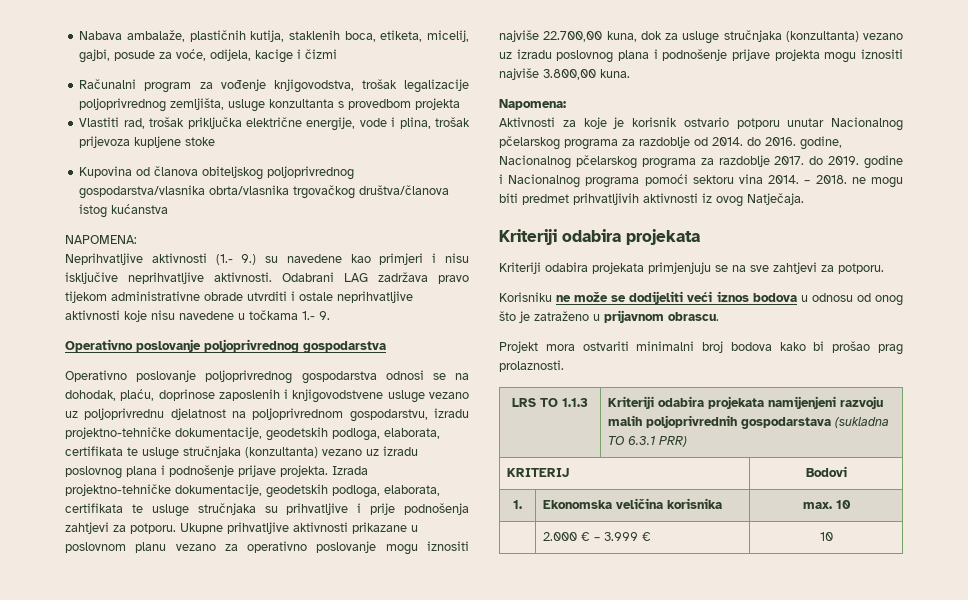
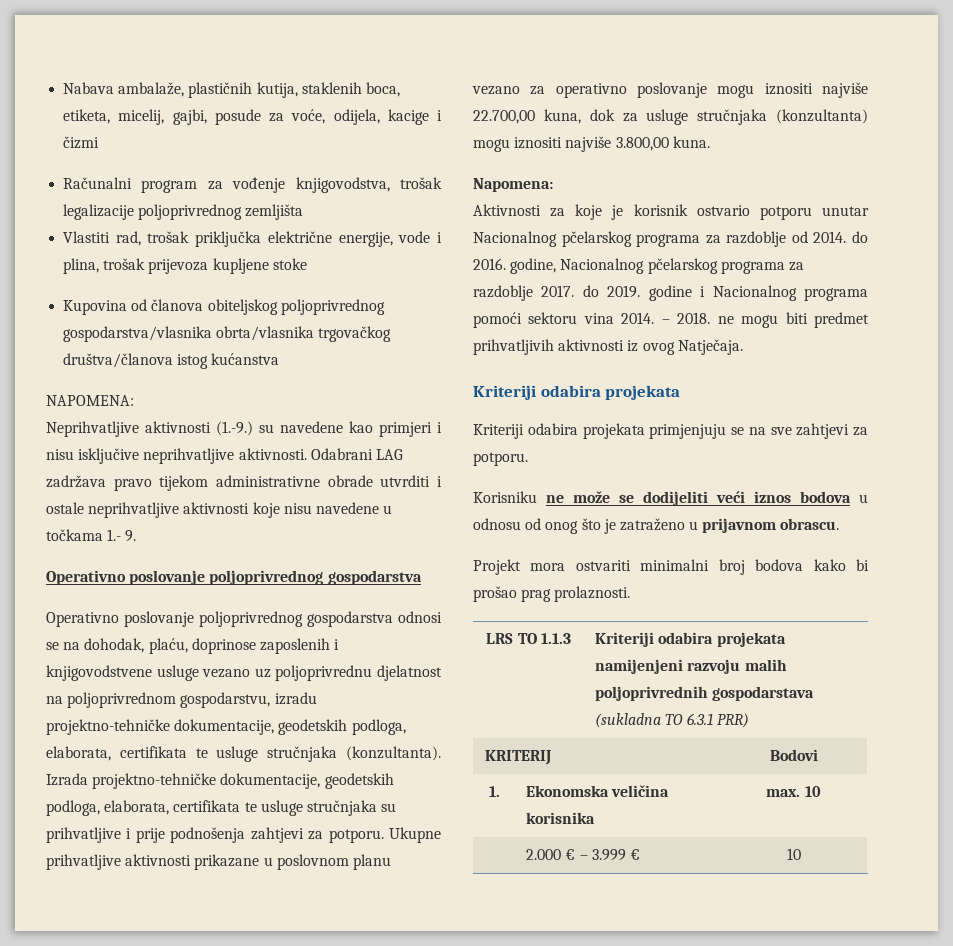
- Računalni program za vođenje knjigovodstva, trošak legalizacije poljoprivrednog zemljišta, usluge konzultanta s provedbom projekta
+ Računalni program za vođenje knjigovodstva, trošak legalizacije poljoprivrednog zemljišta
- Neprihvatljive aktivnosti (1.- 9.) su navedene kao primjeri i nisu isključive neprihvatljive aktivnosti.
+ Neprihvatljive aktivnosti (1.-9.) su navedene kao primjeri i nisu isključive neprihvatljive aktivnosti.
- Operativno poslovanje poljoprivrednog gospodarstva odnosi se na dohodak, plaću, doprinose zaposlenih i knjigovodstvene usluge vezano uz poljoprivrednu djelatnost na poljoprivrednom gospodarstvu, izradu projektno-tehničke dokumentacije, geodetskih podloga, elaborata, certifikata te usluge stručnjaka (konzultanta) vezano uz izradu poslovnog plana i podnošenje prijave projekta.
+ Operativno poslovanje poljoprivrednog gospodarstva odnosi se na dohodak, plaću, doprinose zaposlenih i knjigovodstvene usluge vezano uz poljoprivrednu djelatnost na poljoprivrednom gospodarstvu, izradu projektno-tehničke dokumentacije, geodetskih podloga, elaborata, certifikata te usluge stručnjaka (konzultanta).
- Ukupne prihvatljive aktivnosti prikazane u poslovnom planu vezano za operativno poslovanje mogu iznositi najviše 22.700,00 kuna, dok za usluge stručnjaka (konzultanta) vezano uz izradu poslovnog plana i podnošenje prijave projekta mogu iznositi najviše 3.800,00 kuna.
+ Ukupne prihvatljive aktivnosti prikazane u poslovnom planu vezano za operativno poslovanje mogu iznositi najviše 22.700,00 kuna, dok za usluge stručnjaka (konzultanta) mogu iznositi najviše 3.800,00 kuna.

